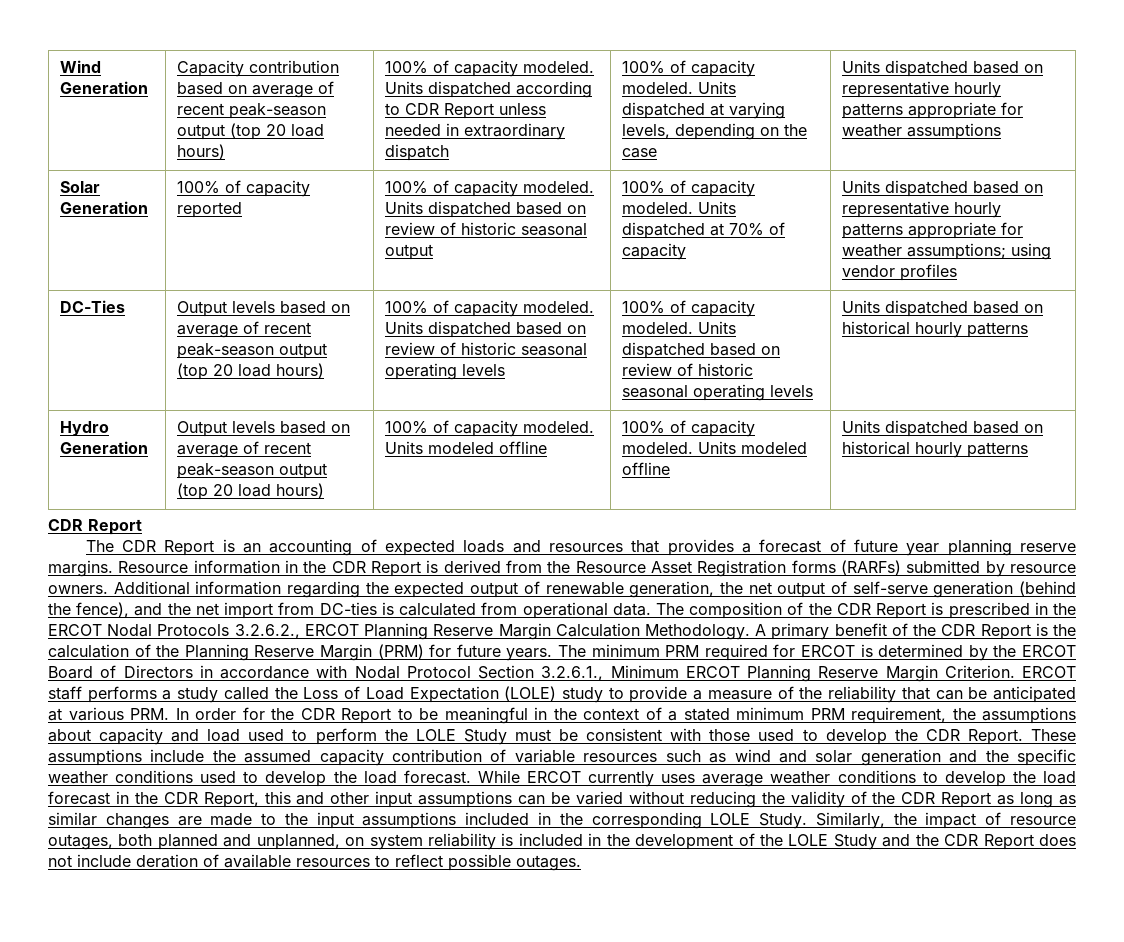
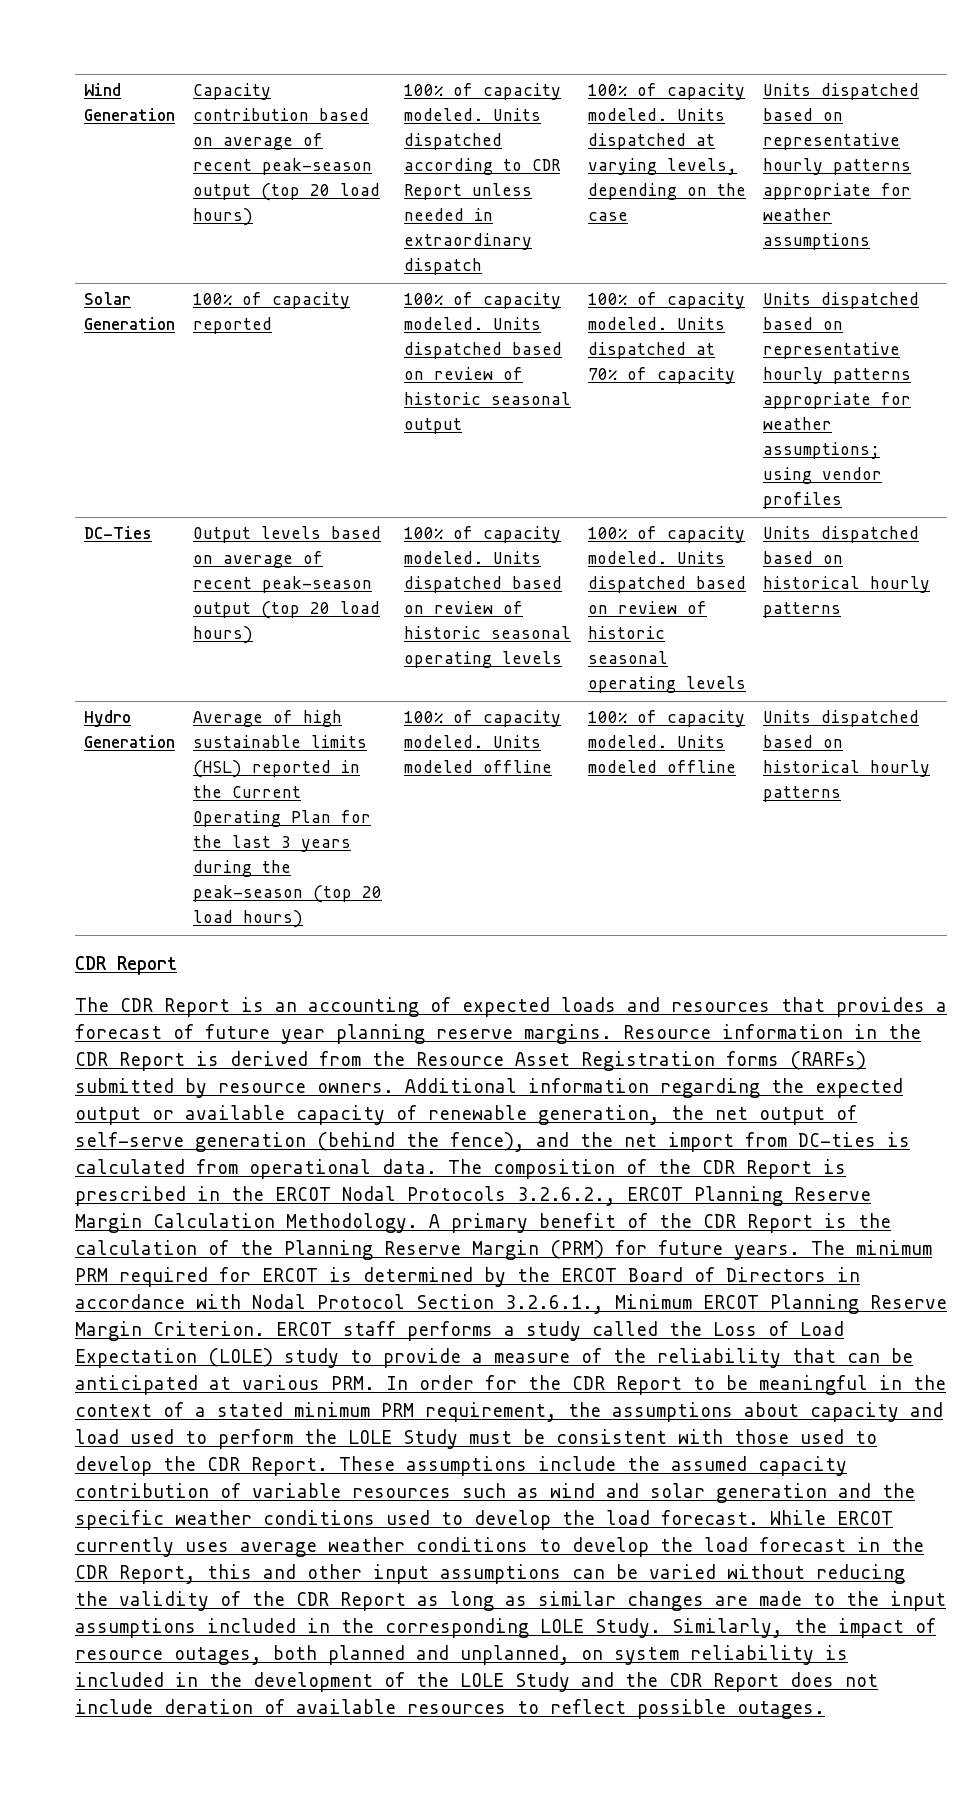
- Hydro Generation | Output levels based on average of recent peak-season output (top 20 load hours)
+ Hydro Generation | Average of high sustainable limits (HSL) reported in the Current Operating Plan for the last 3 years during the peak-season (top 20 load hours)
- Additional information regarding the expected output of renewable generation, the net output of self-serve generation (behind the fence), and the net import from DC-ties is calculated from operational data.
+ Additional information regarding the expected output or available capacity of renewable generation, the net output of self-serve generation (behind the fence), and the net import from DC-ties is calculated from operational data.

